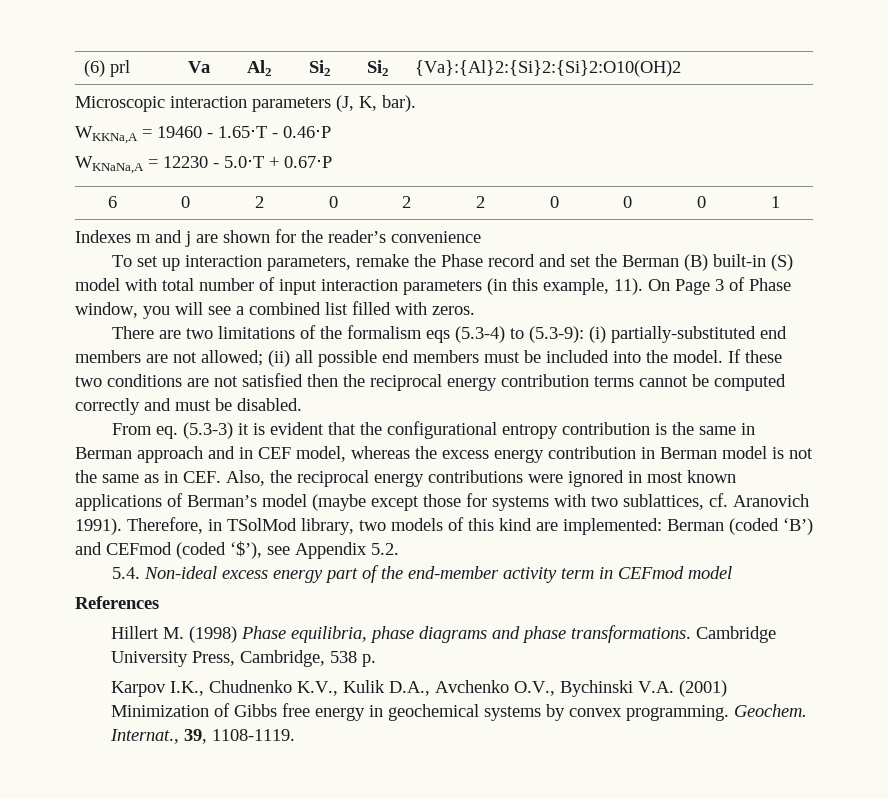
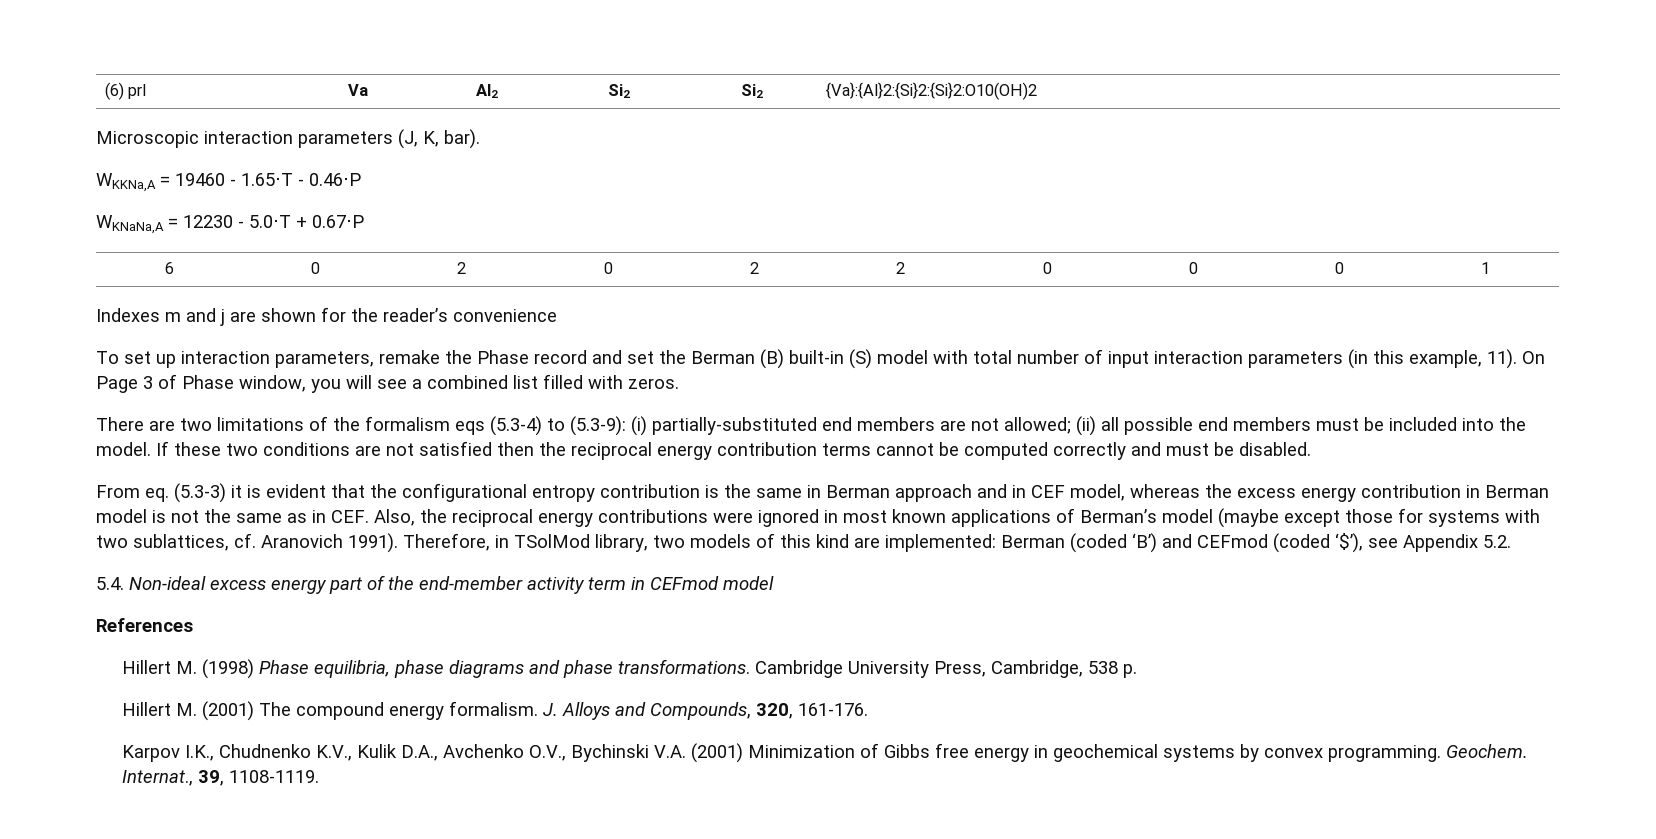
+ Hillert M. (2001) The compound energy formalism. J. Alloys and Compounds, 320, 161-176.

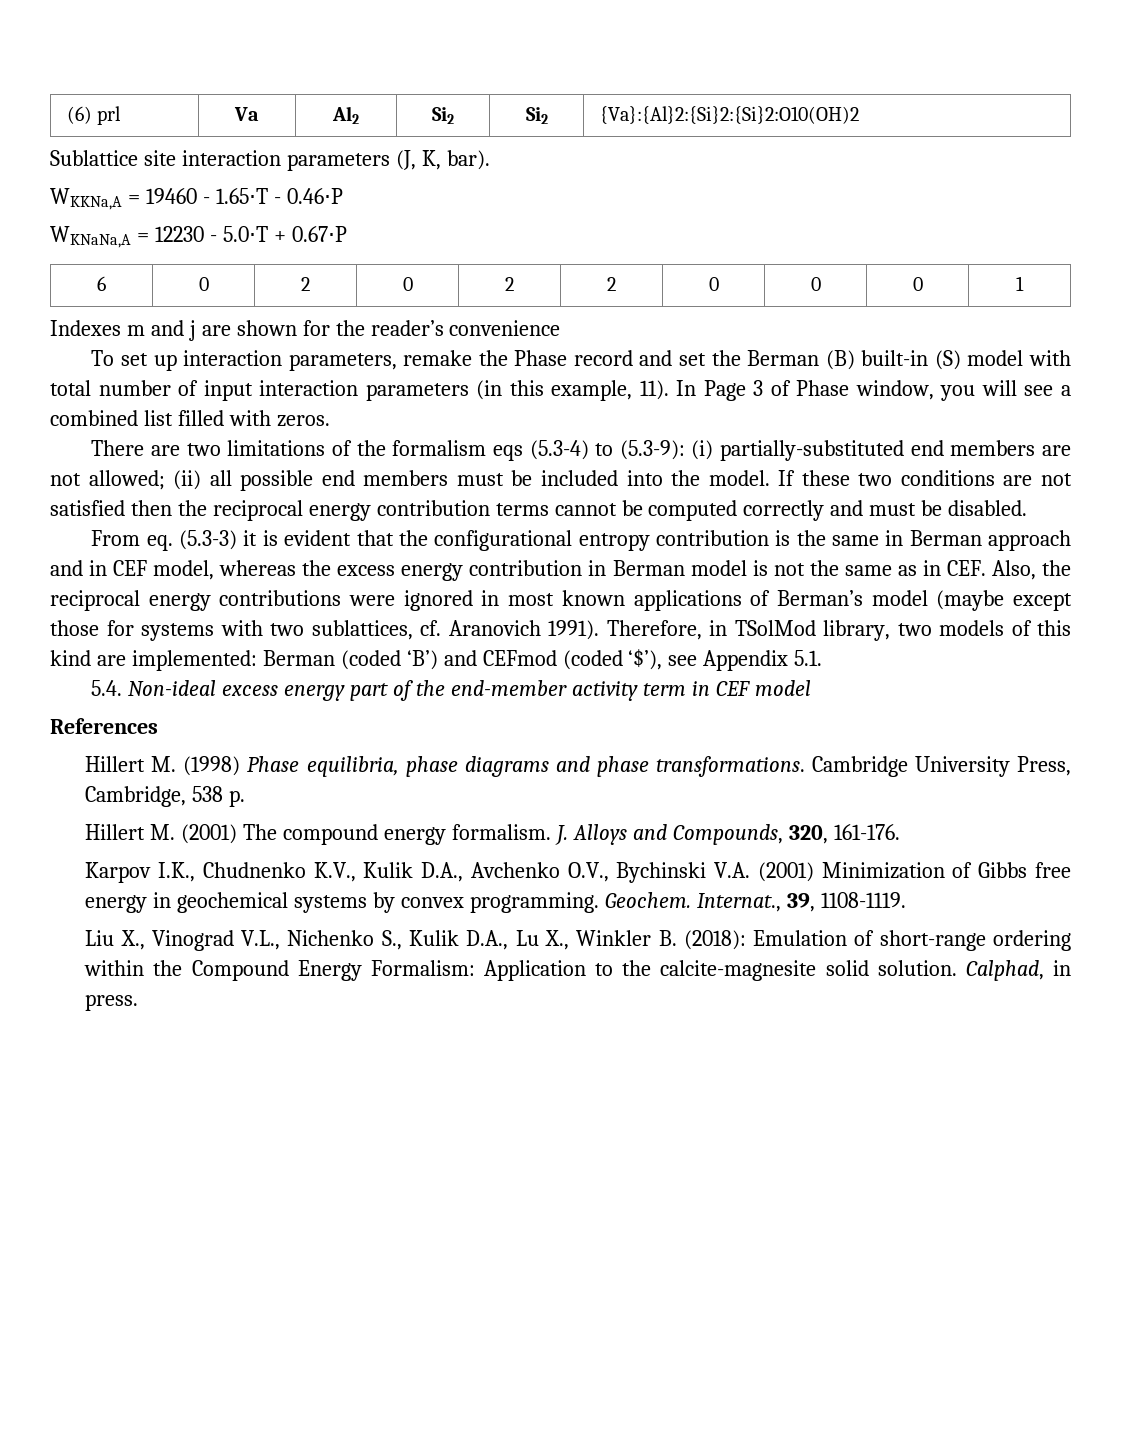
- Microscopic interaction parameters (J, K, bar).
+ Sublattice site interaction parameters (J, K, bar).
- On Page 3 of Phase window, you will see a combined list filled with zeros.
+ In Page 3 of Phase window, you will see a combined list filled with zeros.
- Therefore, in TSolMod library, two models of this kind are implemented: Berman (coded ‘B’) and CEFmod (coded ‘$’), see Appendix 5.2.
+ Therefore, in TSolMod library, two models of this kind are implemented: Berman (coded ‘B’) and CEFmod (coded ‘$’), see Appendix 5.1.
- 5.4. Non-ideal excess energy part of the end-member activity term in CEFmod model
+ 5.4. Non-ideal excess energy part of the end-member activity term in CEF model
+ Liu X., Vinograd V.L., Nichenko S., Kulik D.A., Lu X., Winkler B. (2018): Emulation of short-range ordering within the Compound Energy Formalism: Application to the calcite-magnesite solid solution. Calphad, in press.

